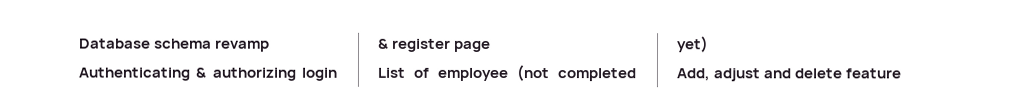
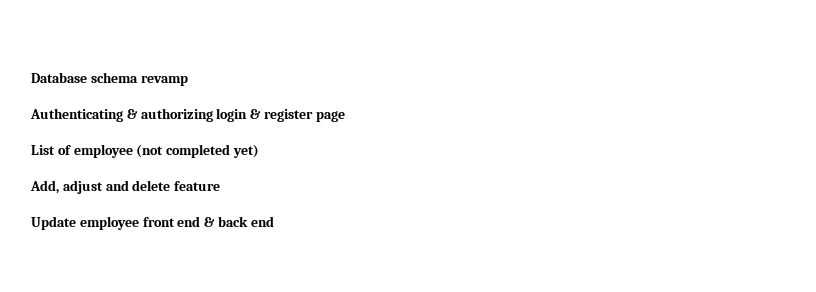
+ Update employee front end & back end

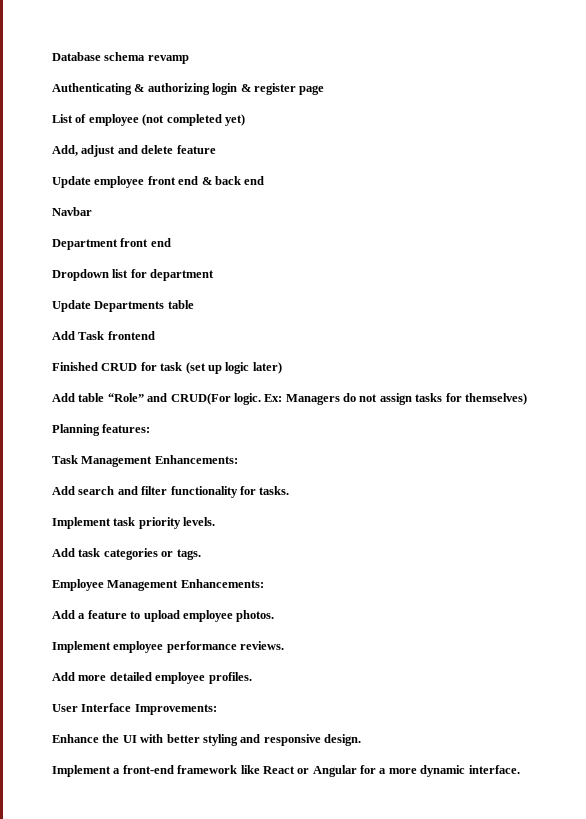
+ Navbar
+ Department front end
+ Dropdown list for department
+ Update Departments table
+ Add Task frontend
+ Finished CRUD for task (set up logic later)
+ Add table “Role” and CRUD(For logic. Ex: Managers do not assign tasks for themselves)
+ Planning features:
+ Task Management Enhancements:
+ Add search and filter functionality for tasks.
+ Implement task priority levels.
+ Add task categories or tags.
+ Employee Management Enhancements:
+ Add a feature to upload employee photos.
+ Implement employee performance reviews.
+ Add more detailed employee profiles.
+ User Interface Improvements:
+ Enhance the UI with better styling and responsive design.
+ Implement a front-end framework like React or Angular for a more dynamic interface.

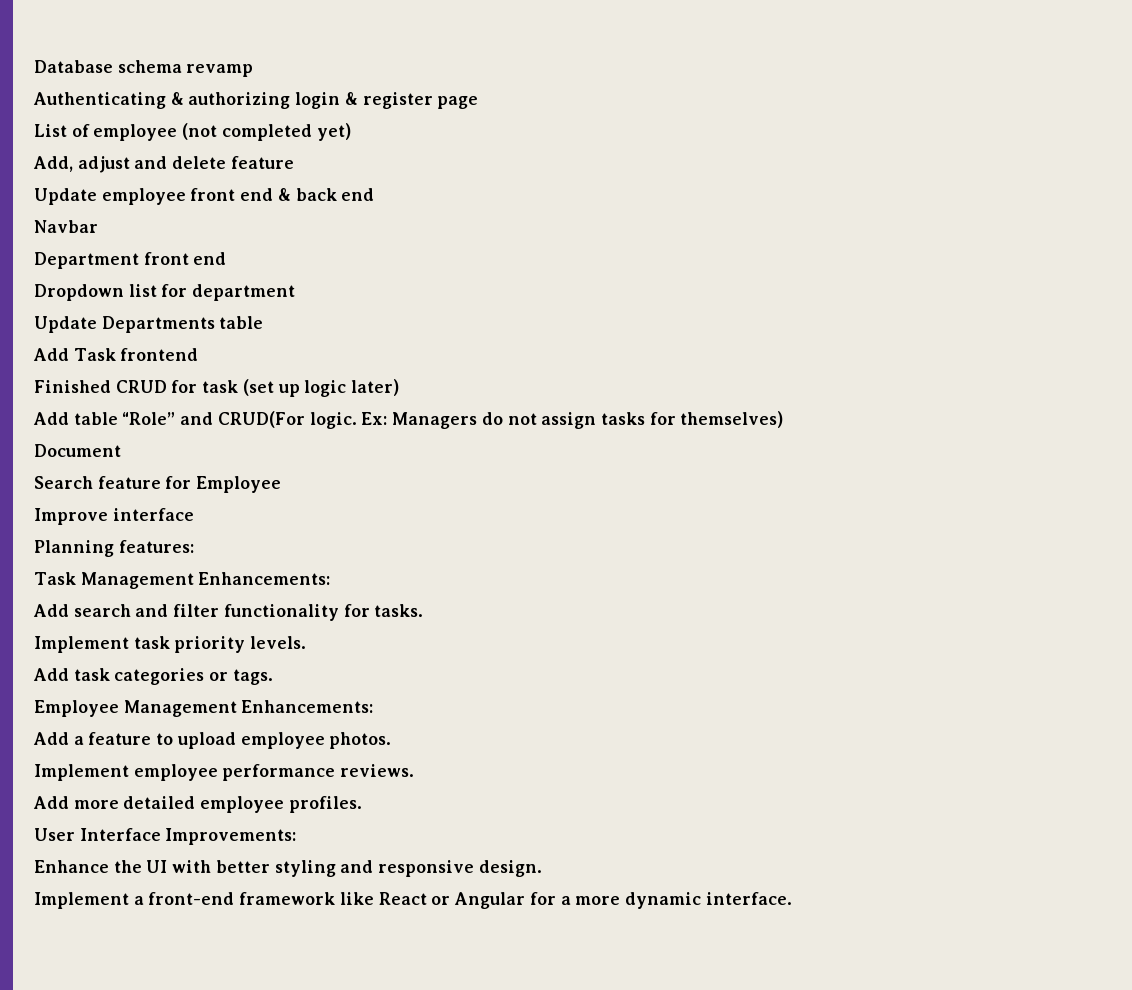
+ Document
+ Search feature for Employee
+ Improve interface

